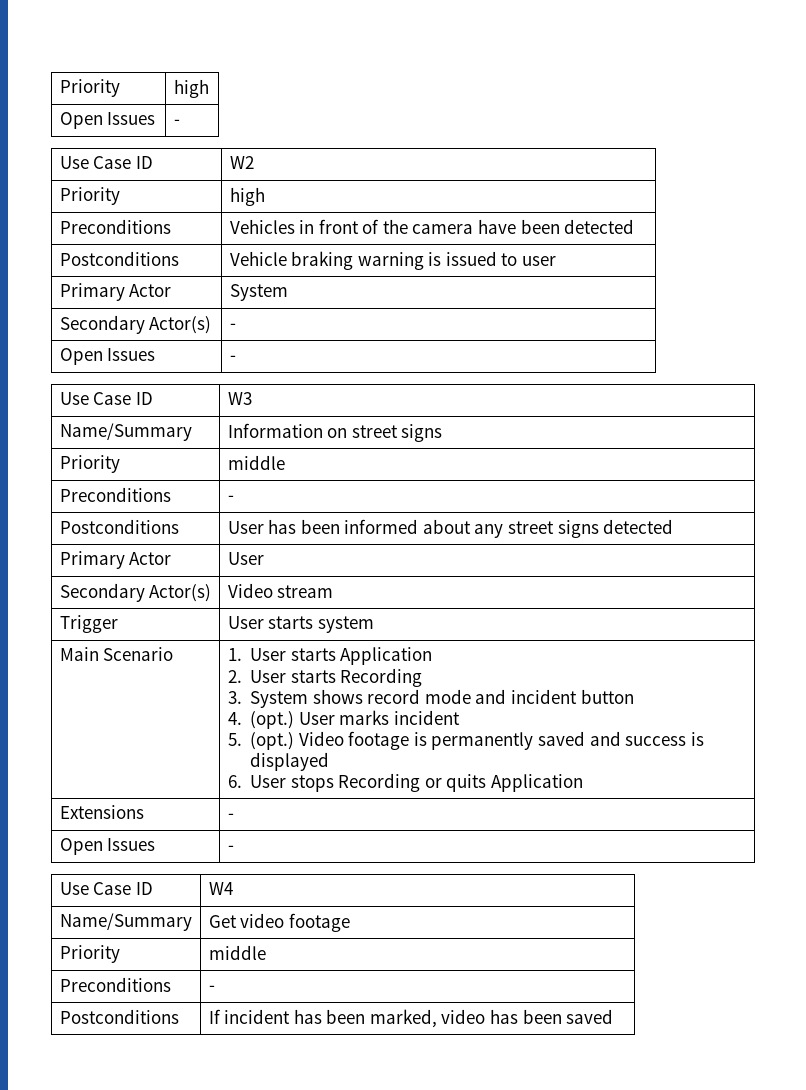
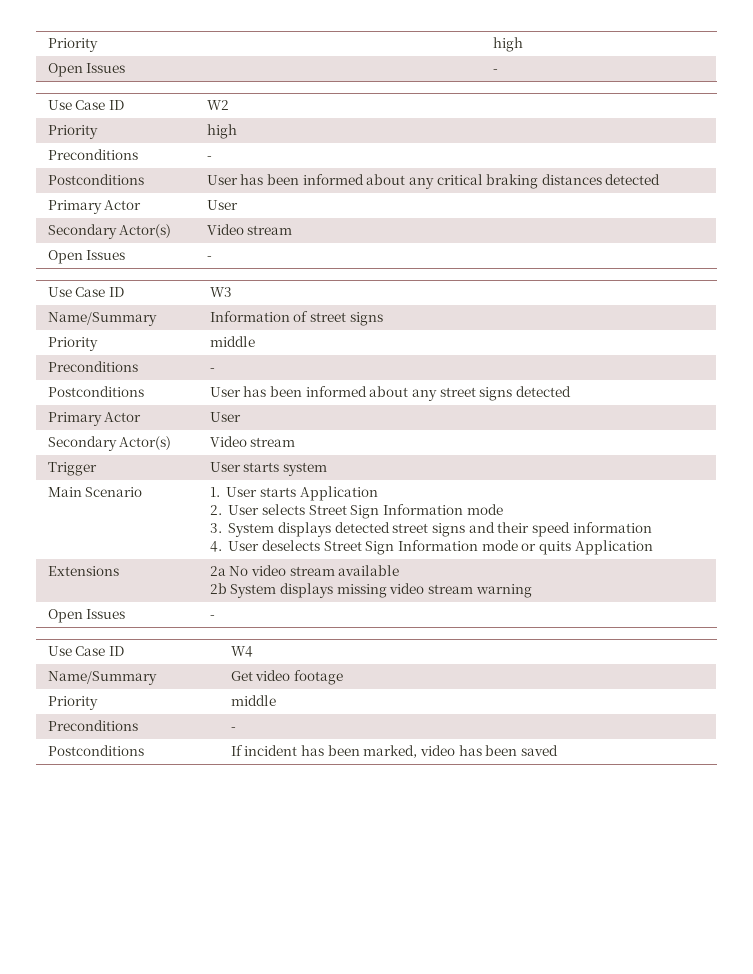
  Use Case ID | W2
  Priority | high
- Preconditions | Vehicles in front of the camera have been detected
- Postconditions | Vehicle braking warning is issued to user
- Primary Actor | System
- Secondary Actor(s) | -
+ Preconditions | -
+ Postconditions | User has been informed about any critical braking distances detected
+ Primary Actor | User
+ Secondary Actor(s) | Video stream
- Name/Summary | Information on street signs
+ Name/Summary | Information of street signs
- 2. User starts Recording
- 3. System shows record mode and incident button
- 4. (opt.) User marks incident
- 5. (opt.) Video footage is permanently saved and success is displayed
- 6. User stops Recording or quits Application
- Extensions | -
+ 2. User selects Street Sign Information mode
+ 3. System displays detected street signs and their speed information
+ 4. User deselects Street Sign Information mode or quits Application
+ Extensions | 2a No video stream available
+ 2b System displays missing video stream warning

